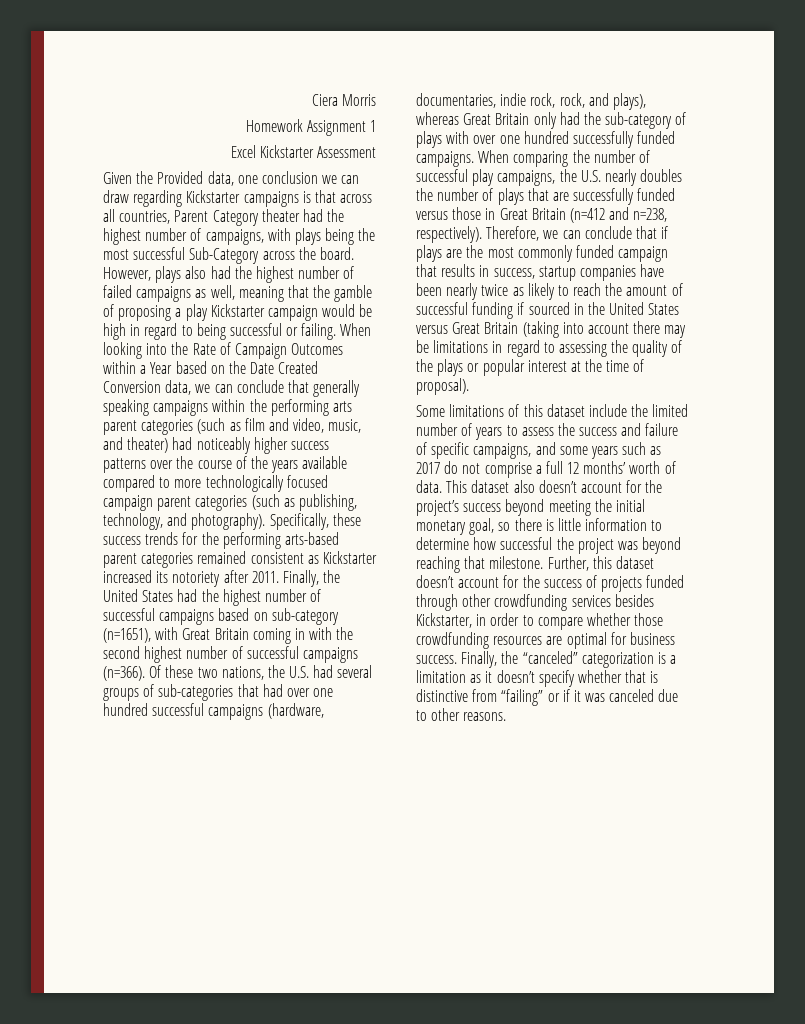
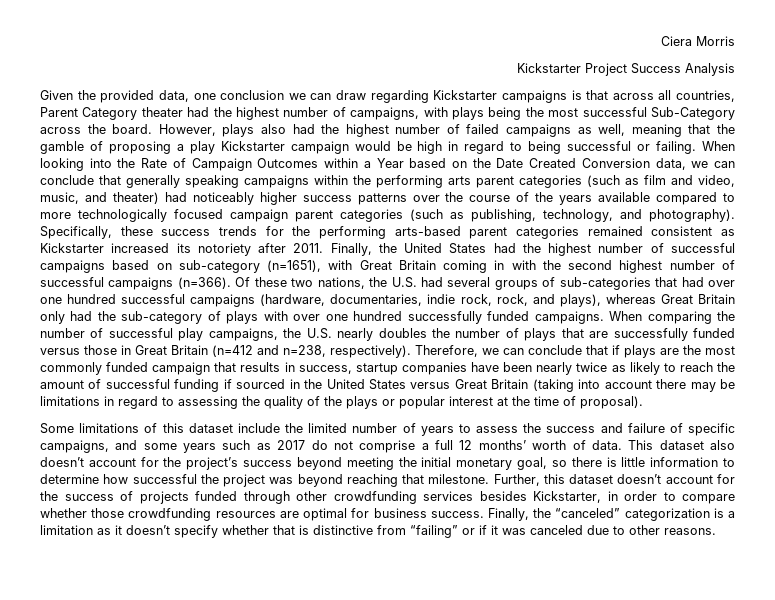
- Homework Assignment 1
- Excel Kickstarter Assessment
+ Kickstarter Project Success Analysis
- Given the Provided data, one conclusion we can draw regarding Kickstarter campaigns is that across all countries, Parent Category theater had the highest number of campaigns, with plays being the most successful Sub-Category across the board.
+ Given the provided data, one conclusion we can draw regarding Kickstarter campaigns is that across all countries, Parent Category theater had the highest number of campaigns, with plays being the most successful Sub-Category across the board.

